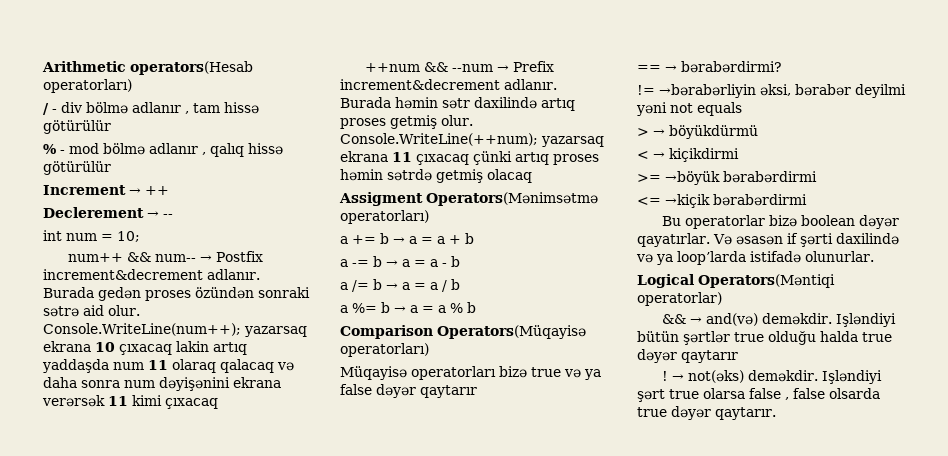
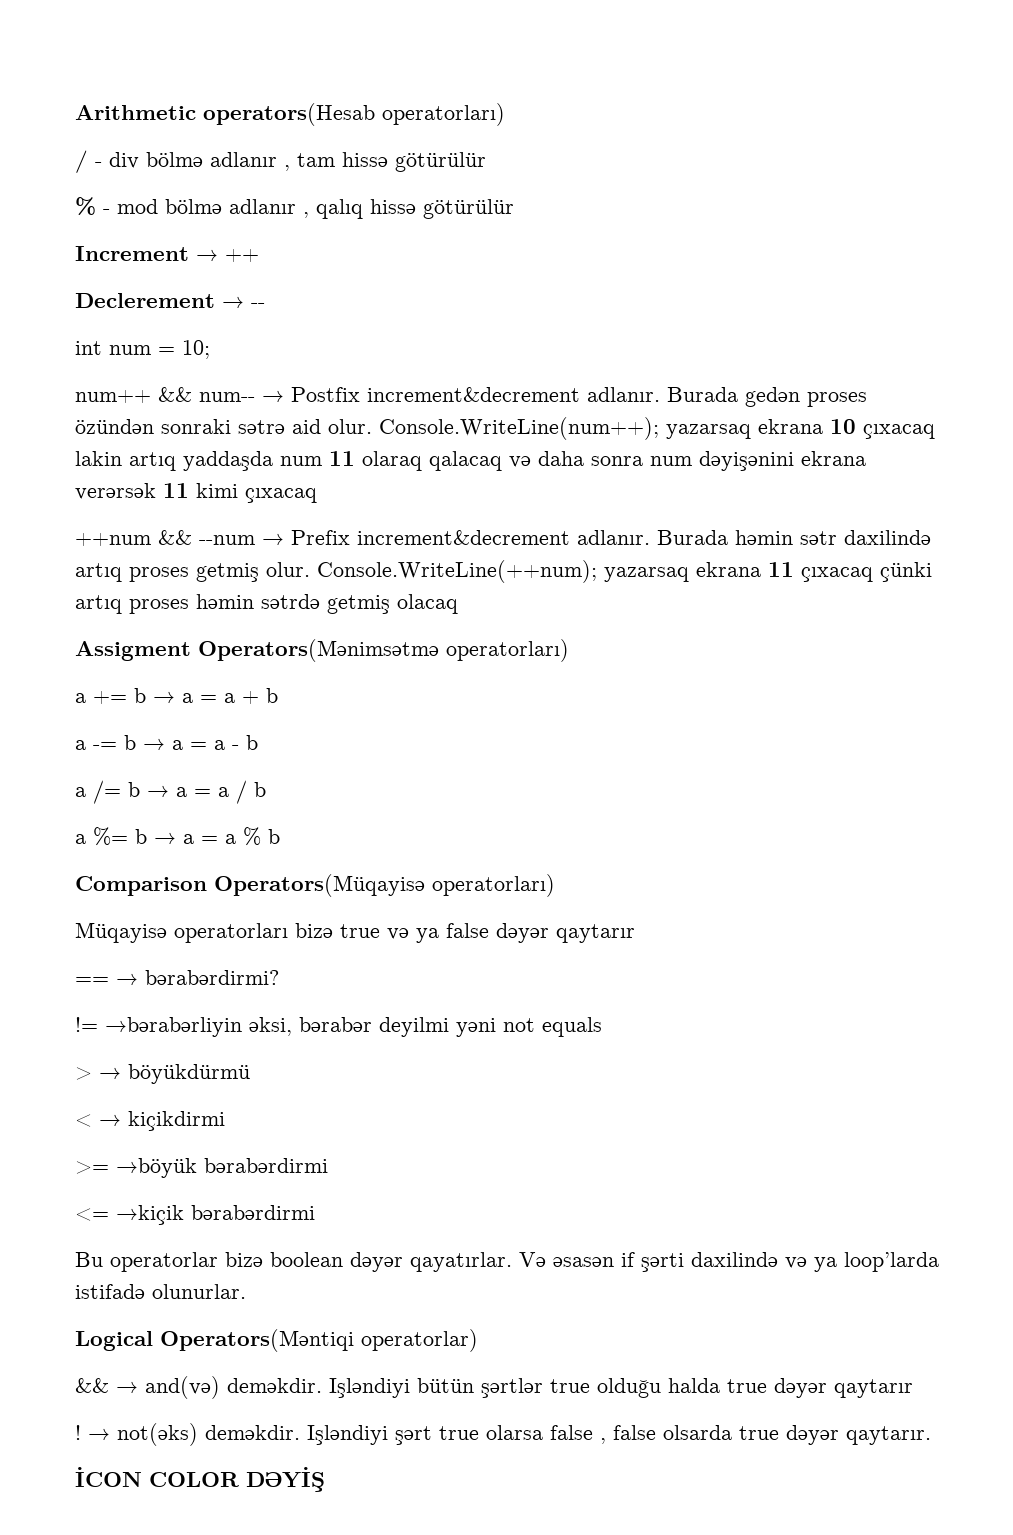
+ İCON COLOR DƏYİŞ

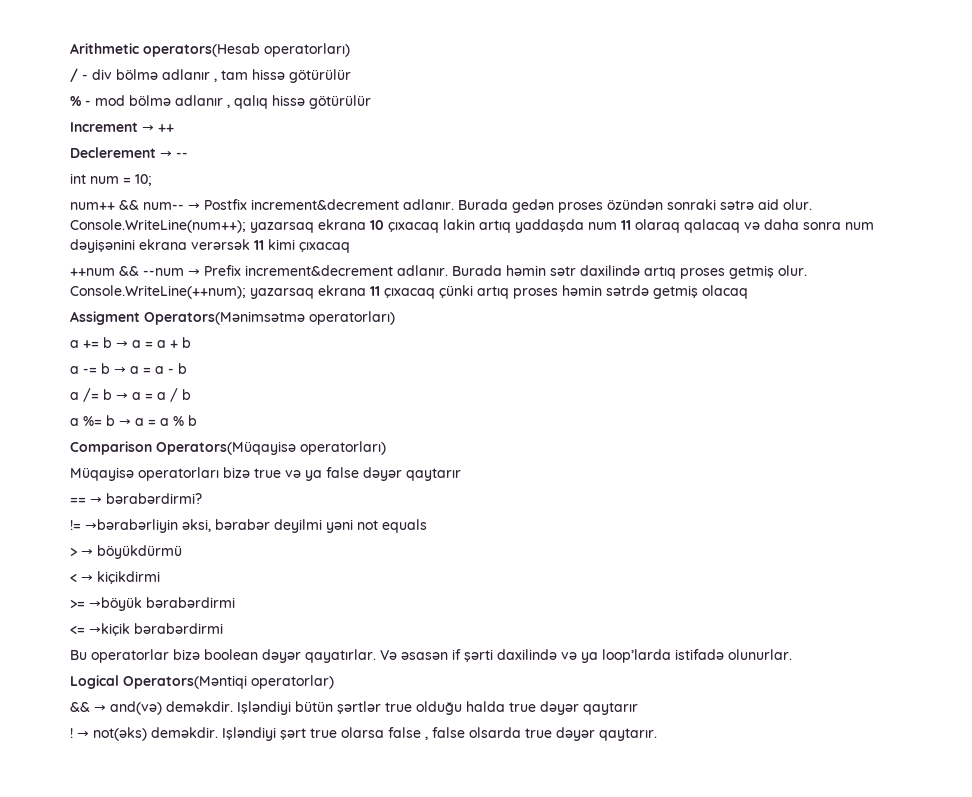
- İCON COLOR DƏYİŞ

